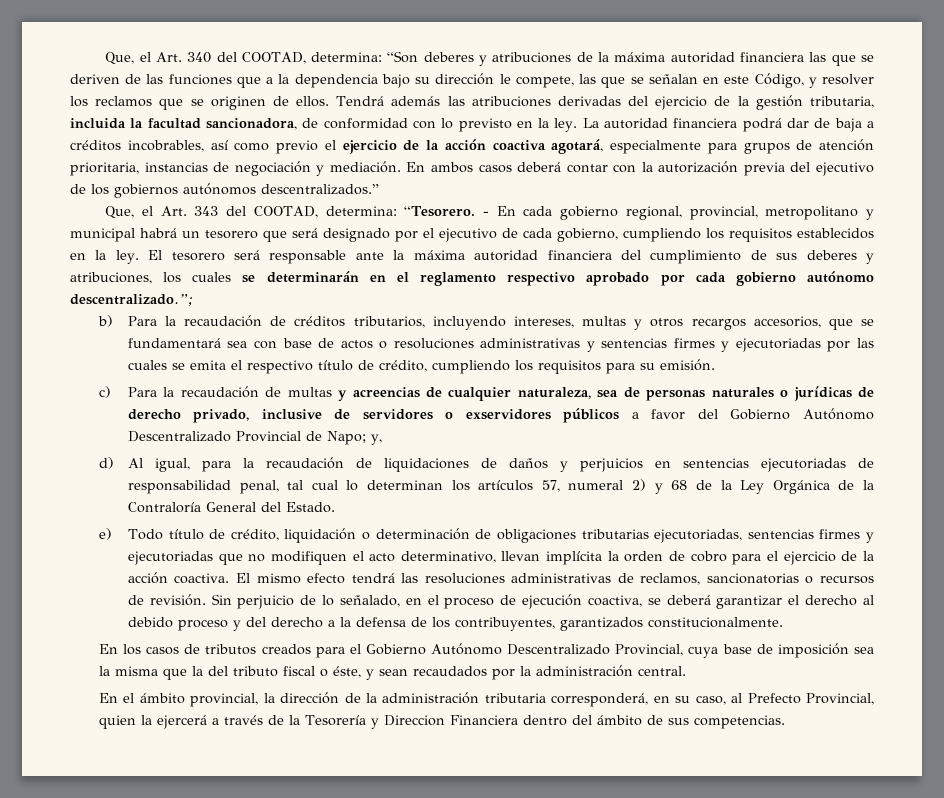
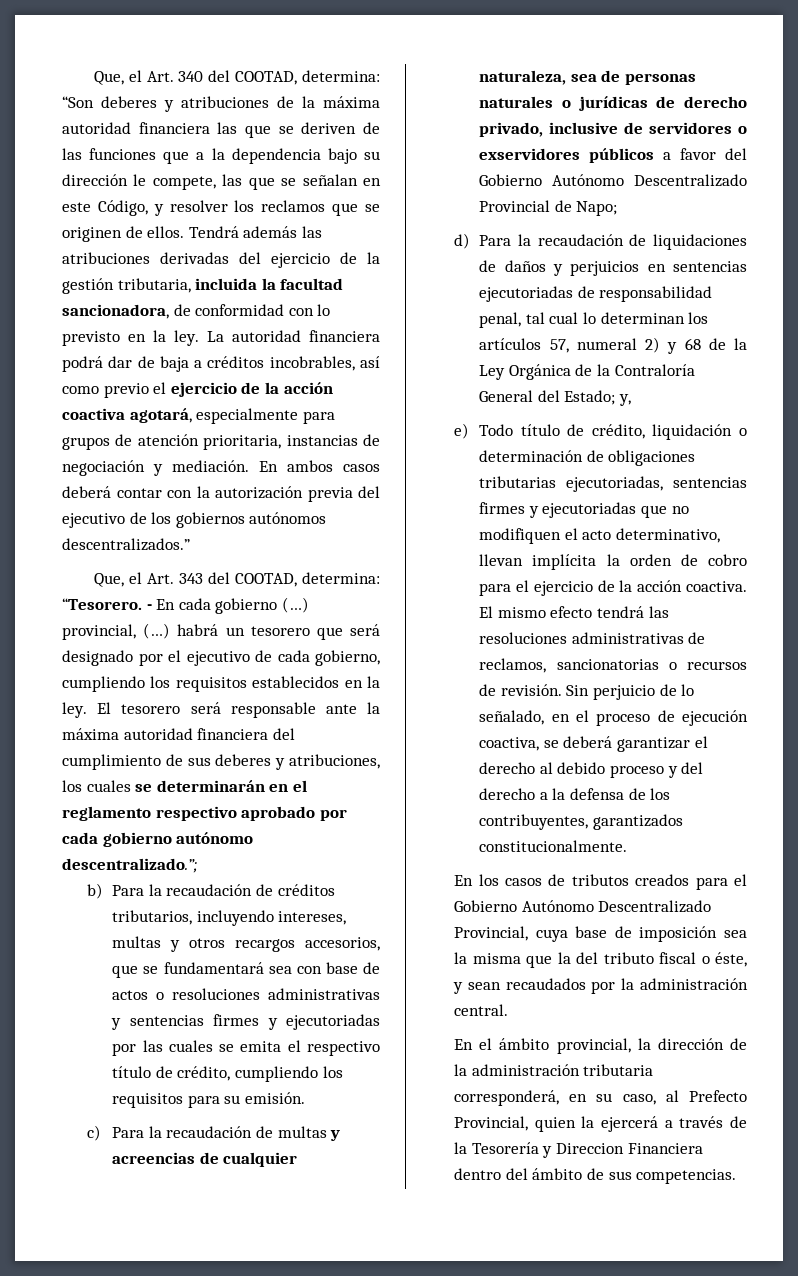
- - En cada gobierno regional, provincial, metropolitano y municipal habrá un tesorero que será designado por el ejecutivo de cada gobierno, cumpliendo los requisitos establecidos en la ley.
+ - En cada gobierno (…) provincial, (…) habrá un tesorero que será designado por el ejecutivo de cada gobierno, cumpliendo los requisitos establecidos en la ley.
- c) Para la recaudación de multas y acreencias de cualquier naturaleza, sea de personas naturales o jurídicas de derecho privado, inclusive de servidores o exservidores públicos a favor del Gobierno Autónomo Descentralizado Provincial de Napo; y,
+ c) Para la recaudación de multas y acreencias de cualquier naturaleza, sea de personas naturales o jurídicas de derecho privado, inclusive de servidores o exservidores públicos a favor del Gobierno Autónomo Descentralizado Provincial de Napo;
- d) Al igual, para la recaudación de liquidaciones de daños y perjuicios en sentencias ejecutoriadas de responsabilidad penal, tal cual lo determinan los artículos 57, numeral 2) y 68 de la Ley Orgánica de la Contraloría General del Estado.
+ d) Para la recaudación de liquidaciones de daños y perjuicios en sentencias ejecutoriadas de responsabilidad penal, tal cual lo determinan los artículos 57, numeral 2) y 68 de la Ley Orgánica de la Contraloría General del Estado; y,

